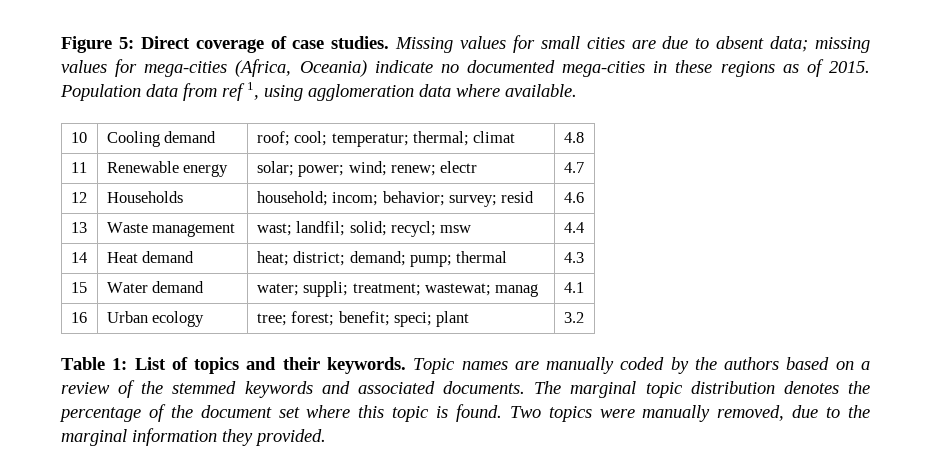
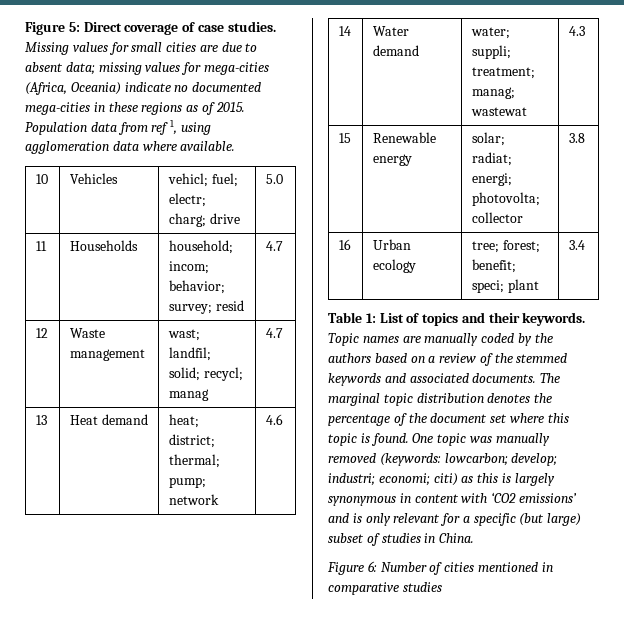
- 10 | Cooling demand | roof; cool; temperatur; thermal; climat | 4.8
- 11 | Renewable energy | solar; power; wind; renew; electr | 4.7
- 12 | Households | household; incom; behavior; survey; resid | 4.6
- 13 | Waste management | wast; landfil; solid; recycl; msw | 4.4
- 14 | Heat demand | heat; district; demand; pump; thermal | 4.3
- 15 | Water demand | water; suppli; treatment; wastewat; manag | 4.1
+ 10 | Vehicles | vehicl; fuel; electr; charg; drive | 5.0
+ 11 | Households | household; incom; behavior; survey; resid | 4.7
+ 12 | Waste management | wast; landfil; solid; recycl; manag | 4.7
+ 13 | Heat demand | heat; district; thermal; pump; network | 4.6
+ 14 | Water demand | water; suppli; treatment; manag; wastewat | 4.3
+ 15 | Renewable energy | solar; radiat; energi; photovolta; collector | 3.8
- 16 | Urban ecology | tree; forest; benefit; speci; plant | 3.2
+ 16 | Urban ecology | tree; forest; benefit; speci; plant | 3.4
- Two topics were manually removed, due to the marginal information they provided.
+ One topic was manually removed (keywords: lowcarbon; develop; industri; economi; citi) as this is largely synonymous in content with ‘CO2 emissions’ and is only relevant for a specific (but large) subset of studies in China.
+ Figure 6: Number of cities mentioned in comparative studies

